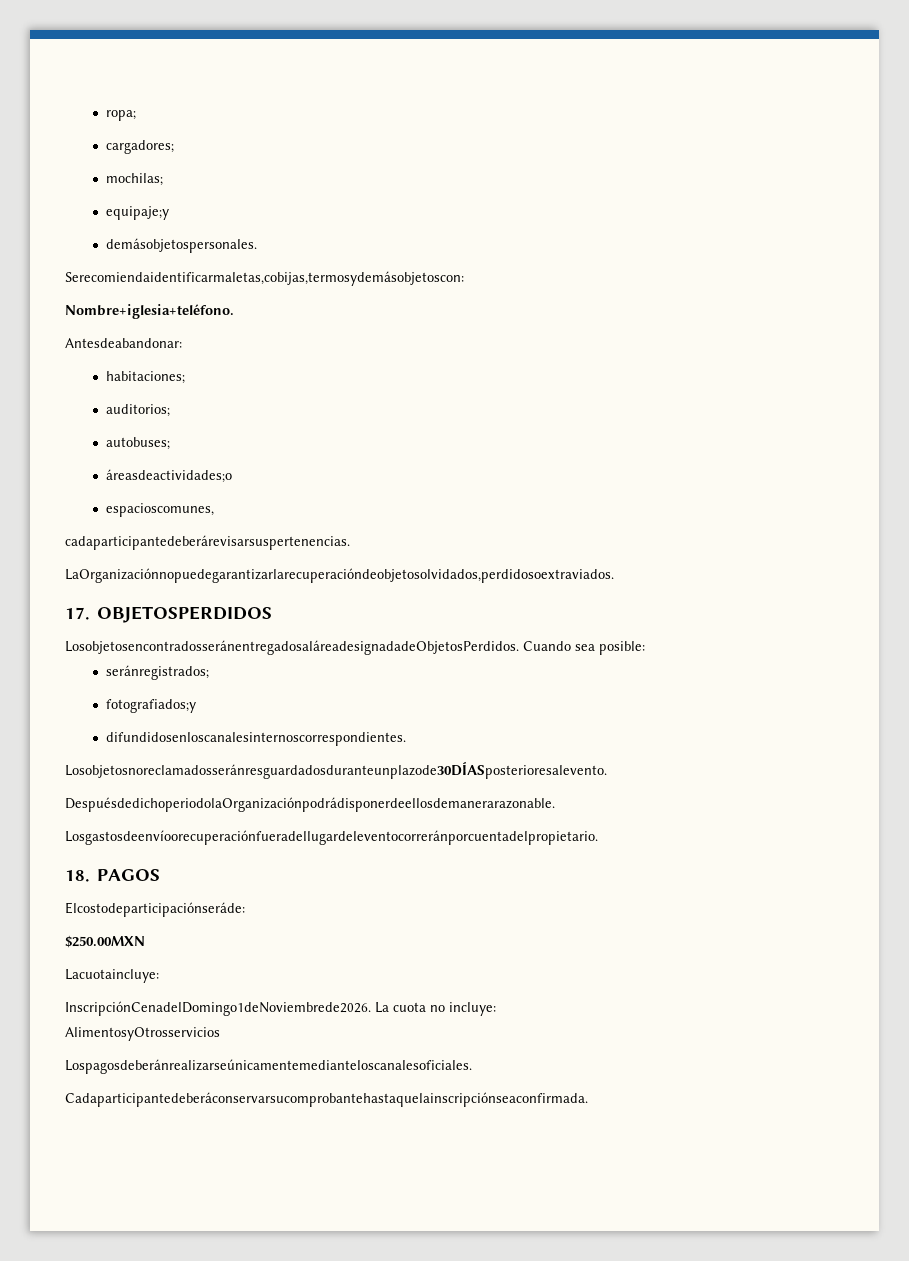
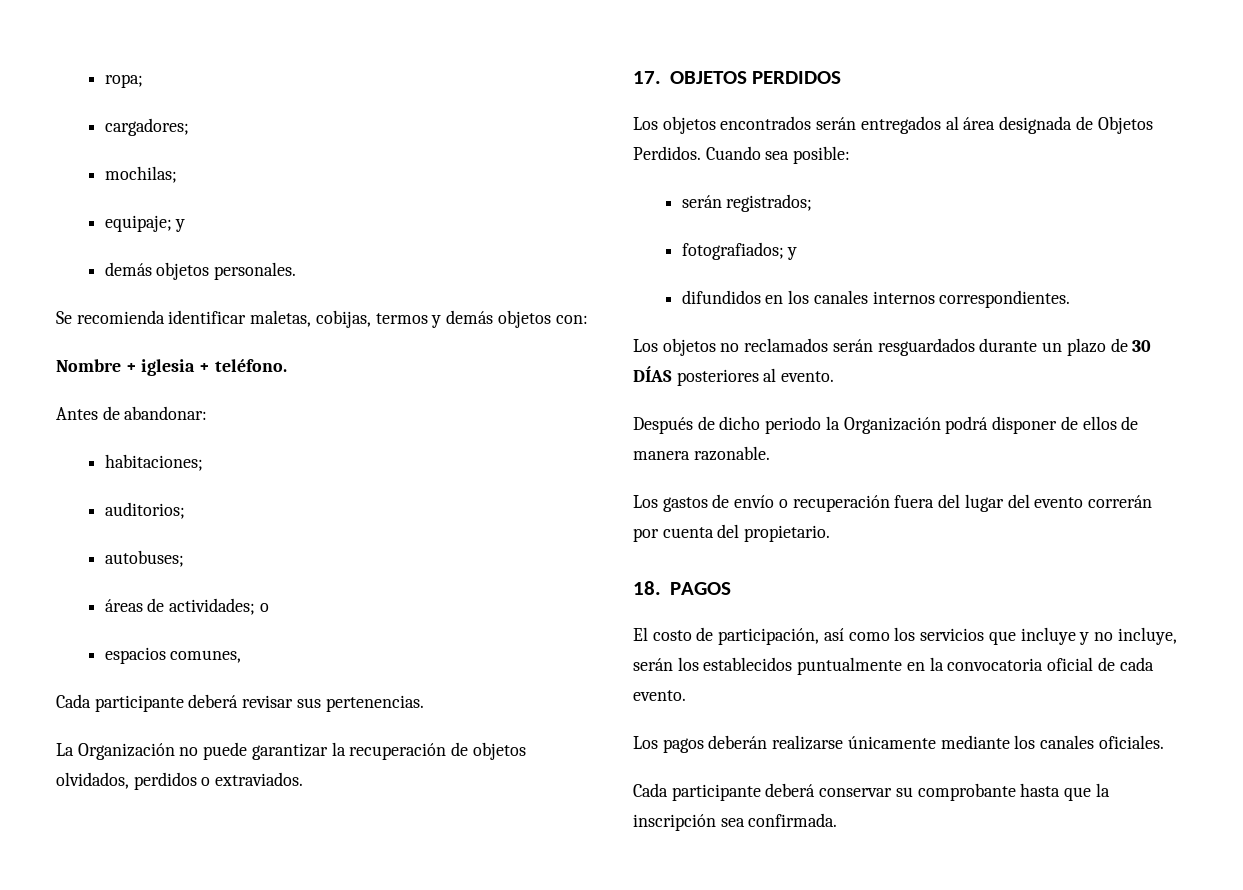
- equipaje;y
- demásobjetospersonales.
- Serecomiendaidentificarmaletas,cobijas,termosydemásobjetoscon:
- Nombre+iglesia+teléfono.
- Antesdeabandonar:
+ equipaje; y
+ demás objetos personales.
+ Se recomienda identificar maletas, cobijas, termos y demás objetos con:
+ Nombre + iglesia + teléfono.
+ Antes de abandonar:
  habitaciones;
  auditorios;
  autobuses;
- áreasdeactividades;o
- espacioscomunes,
- cadaparticipantedeberárevisarsuspertenencias.
- LaOrganizaciónnopuedegarantizarlarecuperacióndeobjetosolvidados,perdidosoextraviados.
- 17. OBJETOSPERDIDOS
- LosobjetosencontradosseránentregadosaláreadesignadadeObjetosPerdidos. Cuando sea posible:
- seránregistrados;
- fotografiados;y
- difundidosenloscanalesinternoscorrespondientes.
- Losobjetosnoreclamadosseránresguardadosduranteunplazode30DÍASposterioresalevento.
- DespuésdedichoperiodolaOrganizaciónpodrádisponerdeellosdemanerarazonable.
- Losgastosdeenvíoorecuperaciónfueradellugardeleventocorreránporcuentadelpropietario.
+ áreas de actividades; o
+ espacios comunes,
+ Cada participante deberá revisar sus pertenencias.
+ La Organización no puede garantizar la recuperación de objetos olvidados, perdidos o extraviados.
+ 17. OBJETOS PERDIDOS
+ Los objetos encontrados serán entregados al área designada de Objetos Perdidos. Cuando sea posible:
+ serán registrados;
+ fotografiados; y
+ difundidos en los canales internos correspondientes.
+ Los objetos no reclamados serán resguardados durante un plazo de 30 DÍAS posteriores al evento.
+ Después de dicho periodo la Organización podrá disponer de ellos de manera razonable.
+ Los gastos de envío o recuperación fuera del lugar del evento correrán por cuenta del propietario.
  18. PAGOS
- Elcostodeparticipaciónseráde:
- $250.00MXN
- Lacuotaincluye:
- InscripciónCenadelDomingo1deNoviembrede2026. La cuota no incluye:
- AlimentosyOtrosservicios
- Lospagosdeberánrealizarseúnicamentemedianteloscanalesoficiales.
- Cadaparticipantedeberáconservarsucomprobantehastaquelainscripciónseaconfirmada.
+ El costo de participación, así como los servicios que incluye y no incluye, serán los establecidos puntualmente en la convocatoria oficial de cada evento.
+ Los pagos deberán realizarse únicamente mediante los canales oficiales.
+ Cada participante deberá conservar su comprobante hasta que la inscripción sea confirmada.

